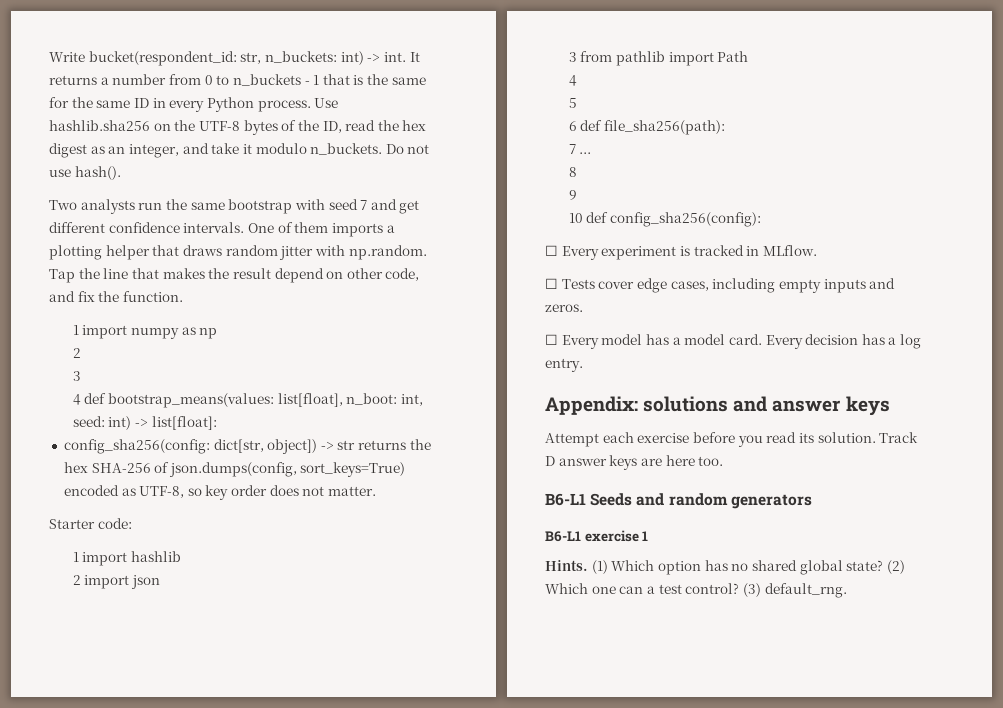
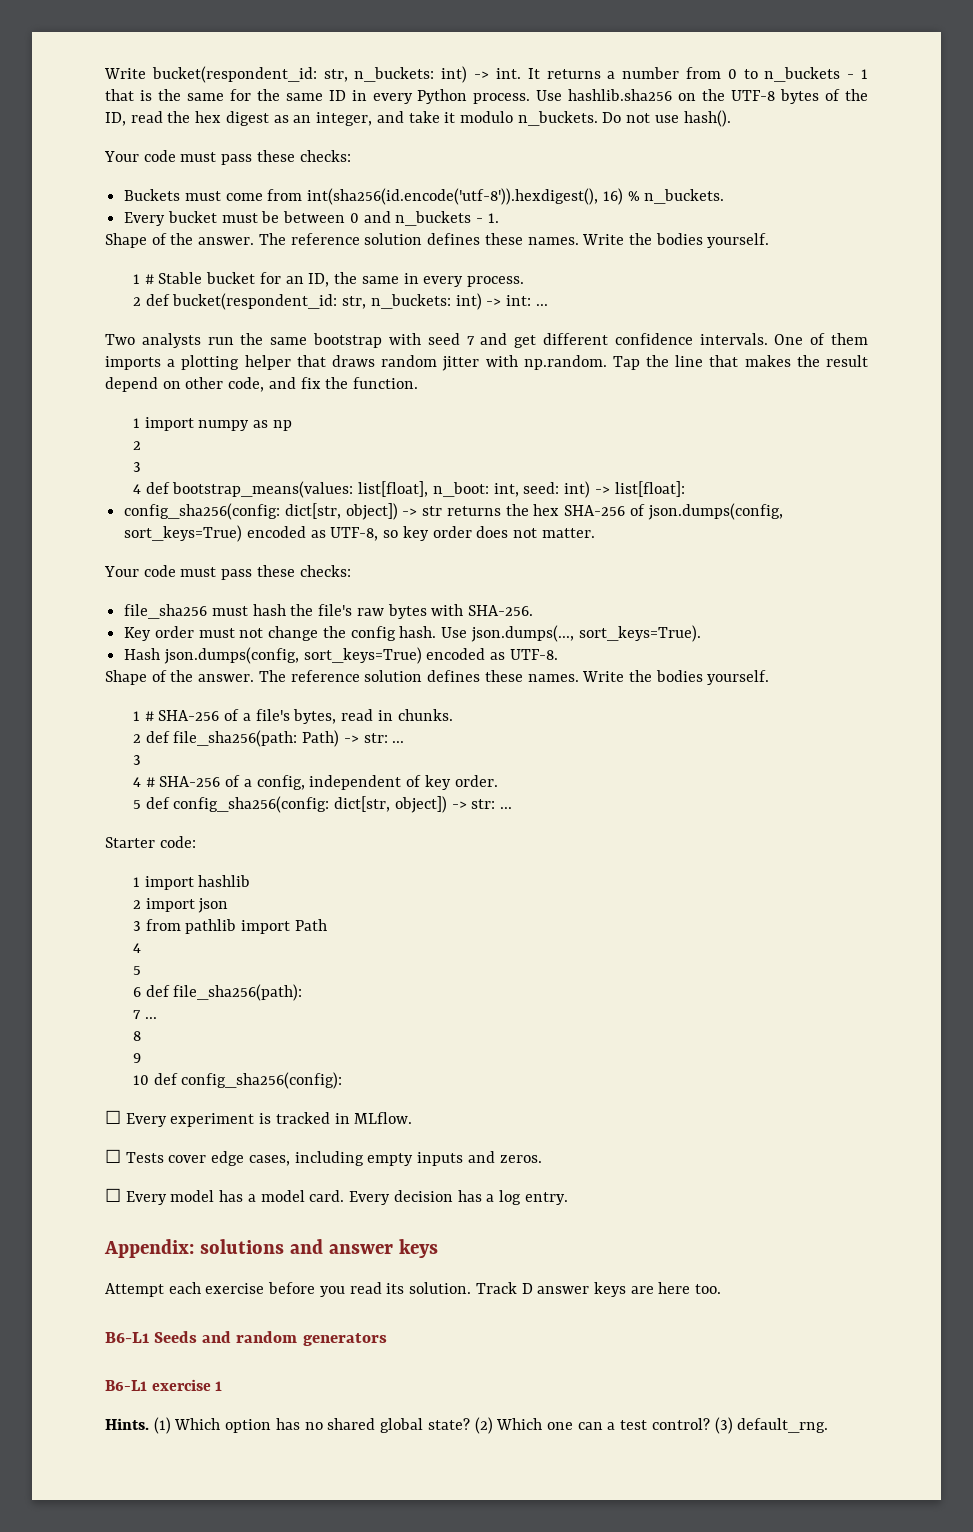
  Do not use hash().
+ Your code must pass these checks:
+ Buckets must come from int(sha256(id.encode('utf-8')).hexdigest(), 16) % n_buckets.
+ Every bucket must be between 0 and n_buckets - 1.
+ Shape of the answer. The reference solution defines these names. Write the bodies yourself.
+ 1 # Stable bucket for an ID, the same in every process.
+ 2 def bucket(respondent_id: str, n_buckets: int) -> int: ...
  config_sha256(config: dict[str, object]) -> str returns the hex SHA-256 of json.dumps(config, sort_keys=True) encoded as UTF-8, so key order does not matter.
+ Your code must pass these checks:
+ file_sha256 must hash the file's raw bytes with SHA-256.
+ Key order must not change the config hash. Use json.dumps(..., sort_keys=True).
+ Hash json.dumps(config, sort_keys=True) encoded as UTF-8.
+ Shape of the answer. The reference solution defines these names. Write the bodies yourself.
+ 1 # SHA-256 of a file's bytes, read in chunks.
+ 2 def file_sha256(path: Path) -> str: ...
+ 3
+ 4 # SHA-256 of a config, independent of key order.
+ 5 def config_sha256(config: dict[str, object]) -> str: ...

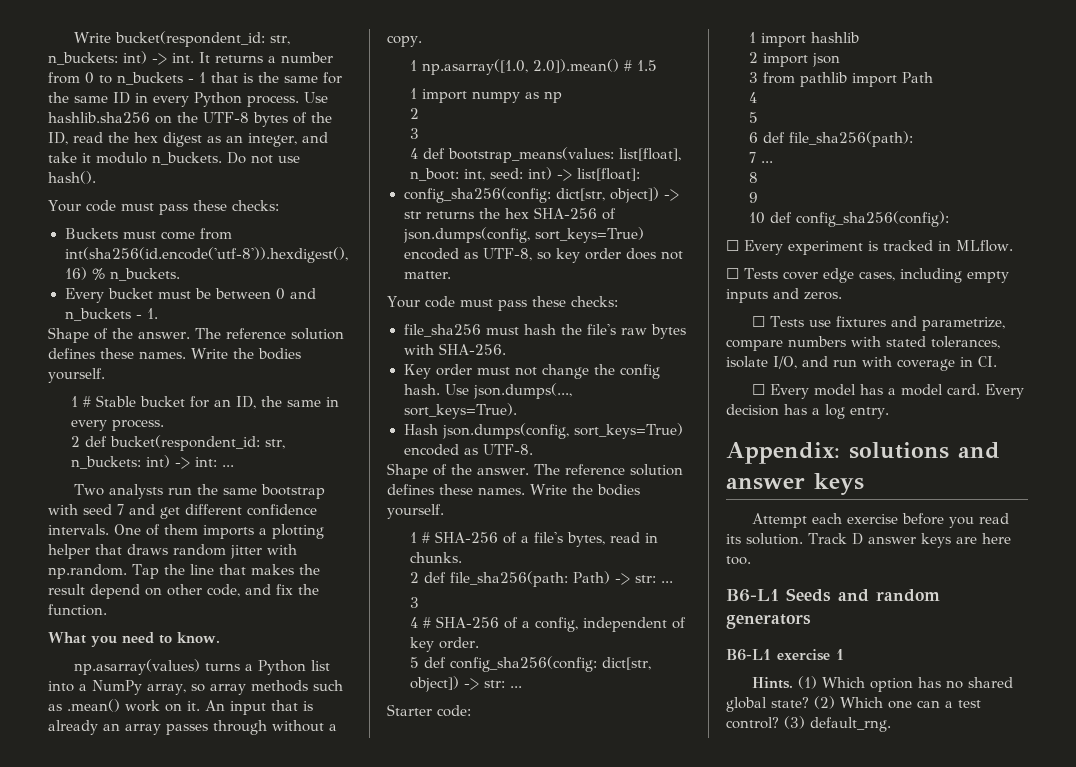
+ What you need to know.
+ np.asarray(values) turns a Python list into a NumPy array, so array methods such as .mean() work on it. An input that is already an array passes through without a copy.
+ 1 np.asarray([1.0, 2.0]).mean() # 1.5
+ ☐ Tests use fixtures and parametrize, compare numbers with stated tolerances, isolate I/O, and run with coverage in CI.

